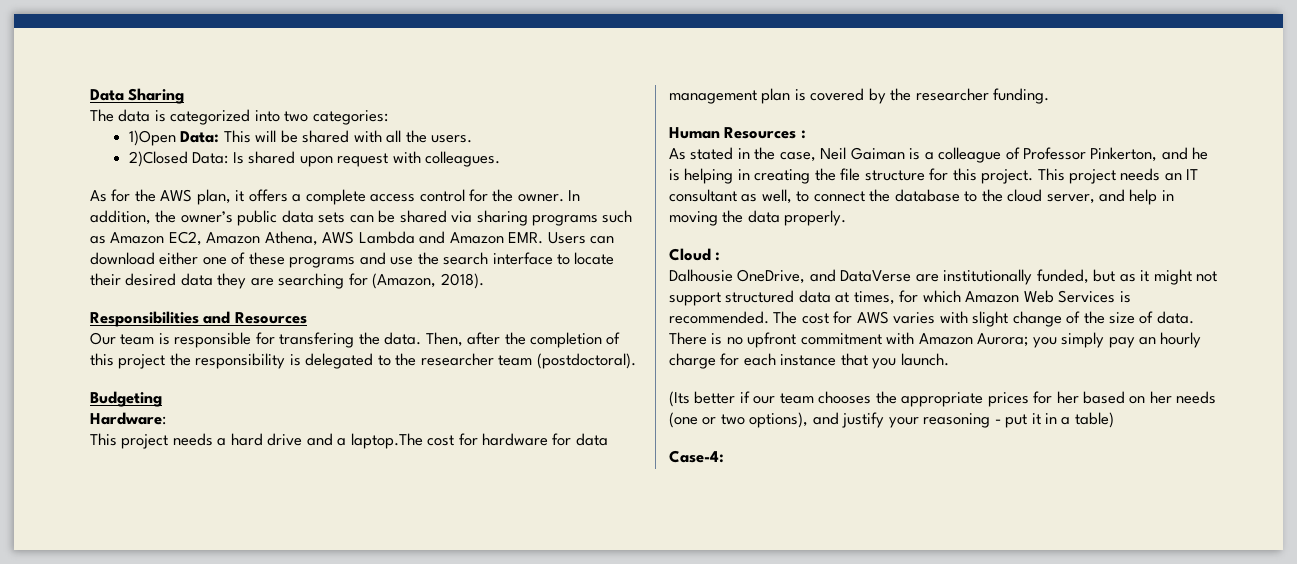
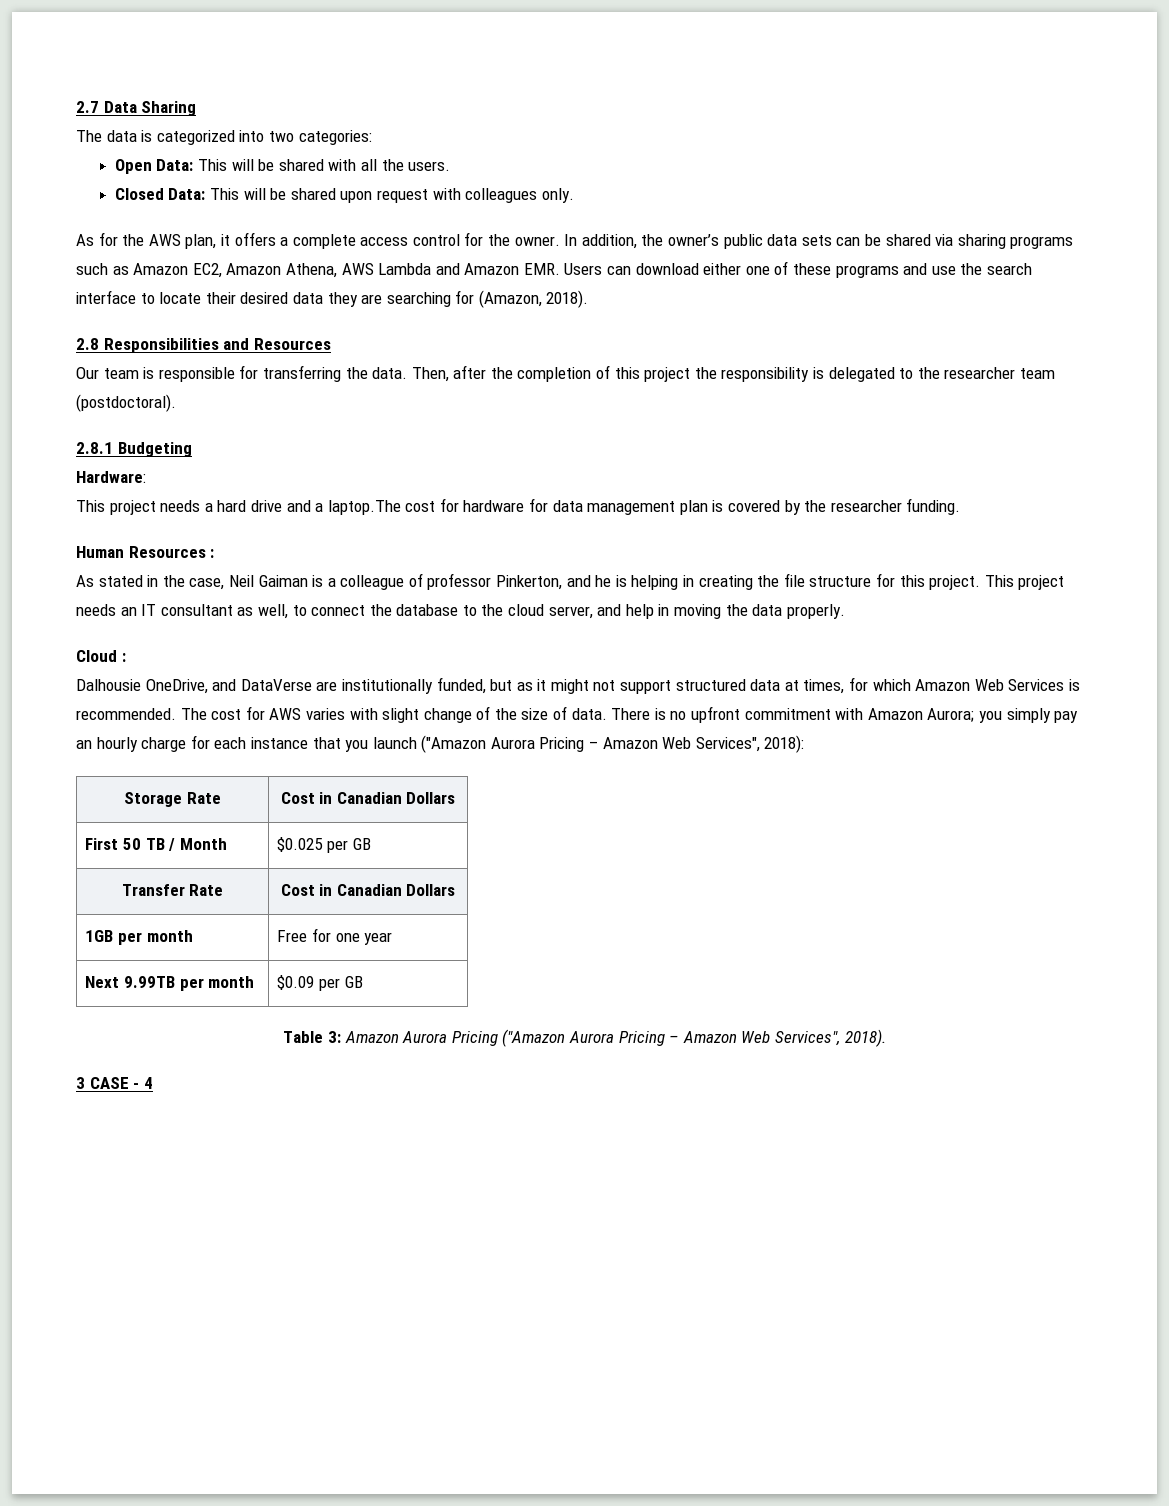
- Data Sharing
+ 2.7 Data Sharing
- 1)Open Data: This will be shared with all the users.
+ Open Data: This will be shared with all the users.
- 2)Closed Data: Is shared upon request with colleagues.
+ Closed Data: This will be shared upon request with colleagues only.
- Responsibilities and Resources
+ 2.8 Responsibilities and Resources
- Our team is responsible for transfering the data.
+ Our team is responsible for transferring the data.
- Budgeting
+ 2.8.1 Budgeting
- As stated in the case, Neil Gaiman is a colleague of Professor Pinkerton, and he is helping in creating the file structure for this project.
+ As stated in the case, Neil Gaiman is a colleague of professor Pinkerton, and he is helping in creating the file structure for this project.
- There is no upfront commitment with Amazon Aurora; you simply pay an hourly charge for each instance that you launch.
- (Its better if our team chooses the appropriate prices for her based on her needs (one or two options), and justify your reasoning - put it in a table)
- Case-4:
+ There is no upfront commitment with Amazon Aurora; you simply pay an hourly charge for each instance that you launch ("Amazon Aurora Pricing – Amazon Web Services", 2018):
+ Storage Rate | Cost in Canadian Dollars
+ First 50 TB / Month | $0.025 per GB
+ Transfer Rate | Cost in Canadian Dollars
+ 1GB per month | Free for one year
+ Next 9.99TB per month | $0.09 per GB
+ Table 3: Amazon Aurora Pricing ("Amazon Aurora Pricing – Amazon Web Services", 2018).
+ 3 CASE - 4

